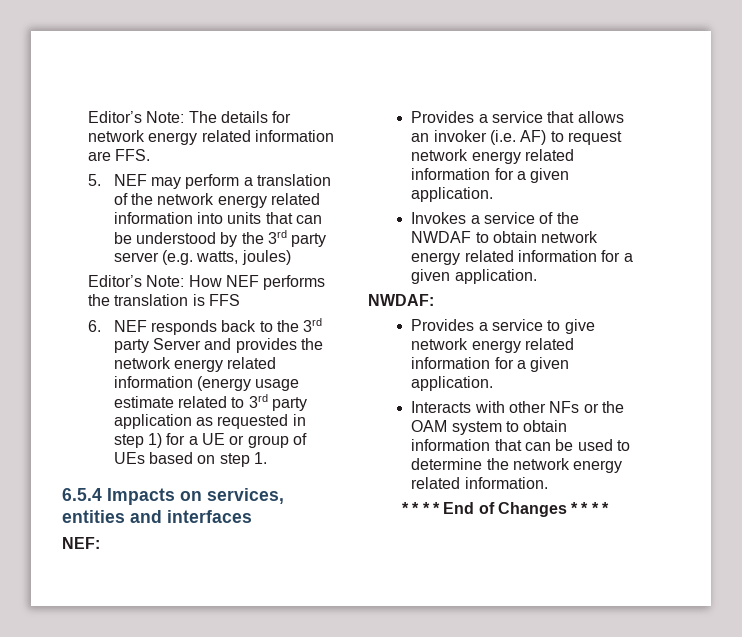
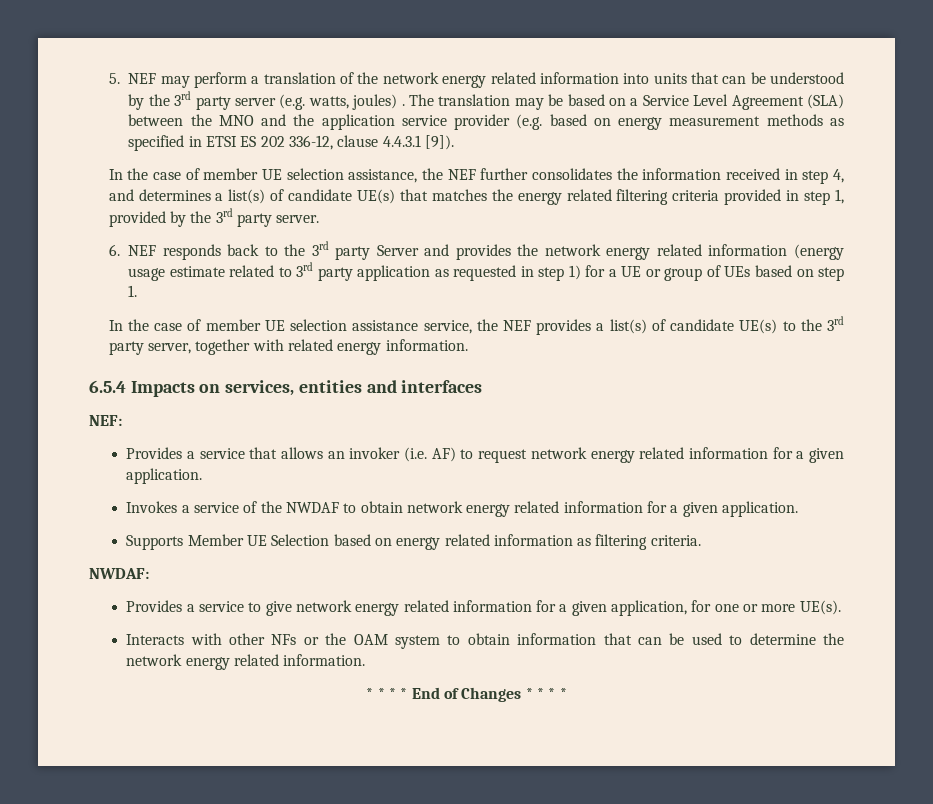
- Editor’s Note: The details for network energy related information are FFS.
- 5. NEF may perform a translation of the network energy related information into units that can be understood by the 3rd party server (e.g. watts, joules)
- Editor’s Note: How NEF performs the translation is FFS
+ 5. NEF may perform a translation of the network energy related information into units that can be understood by the 3rd party server (e.g. watts, joules) . The translation may be based on a Service Level Agreement (SLA) between the MNO and the application service provider (e.g. based on energy measurement methods as specified in ETSI ES 202 336-12, clause 4.4.3.1 [9]).
+ In the case of member UE selection assistance, the NEF further consolidates the information received in step 4, and determines a list(s) of candidate UE(s) that matches the energy related filtering criteria provided in step 1, provided by the 3rd party server.
+ In the case of member UE selection assistance service, the NEF provides a list(s) of candidate UE(s) to the 3rd party server, together with related energy information.
+ Supports Member UE Selection based on energy related information as filtering criteria.
- Provides a service to give network energy related information for a given application.
+ Provides a service to give network energy related information for a given application, for one or more UE(s).

